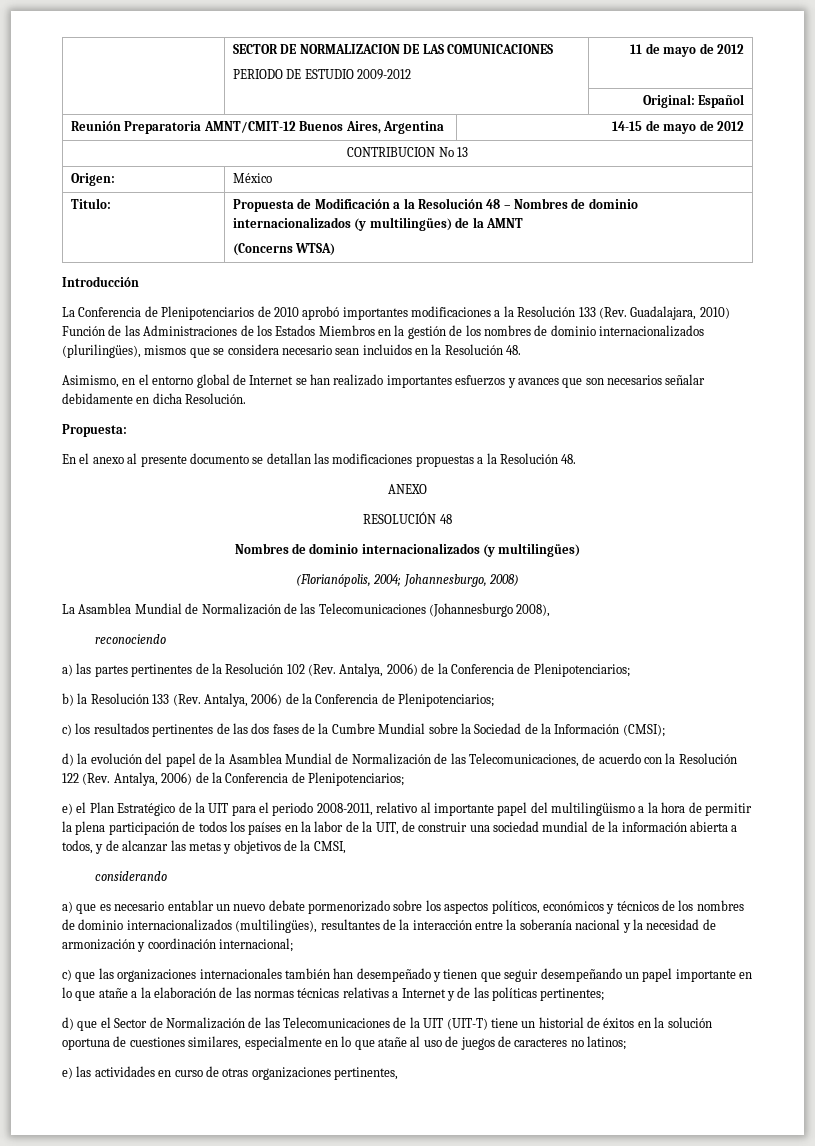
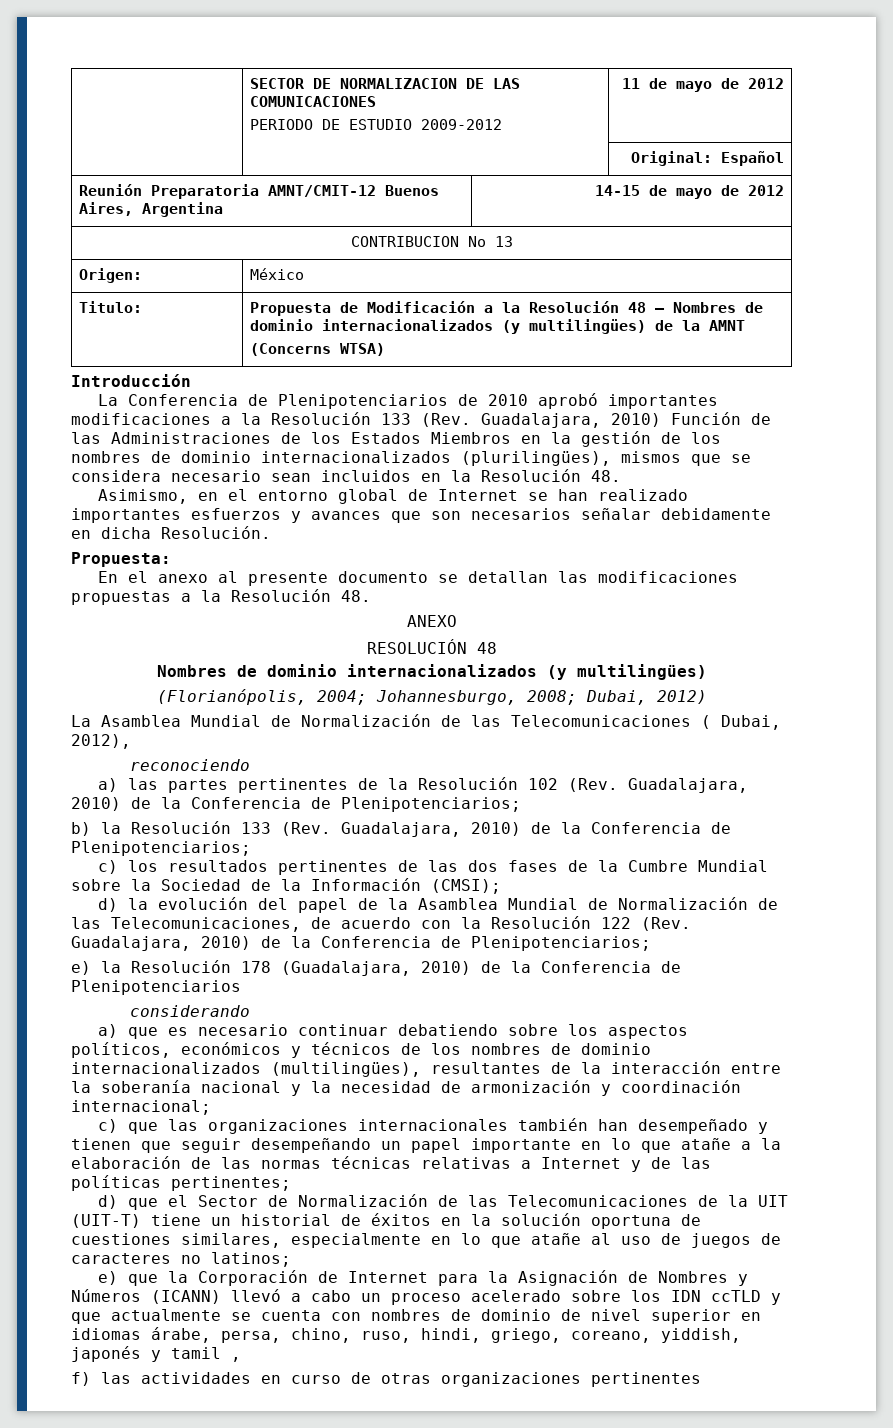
- (Florianópolis, 2004; Johannesburgo, 2008)
+ (Florianópolis, 2004; Johannesburgo, 2008; Dubai, 2012)
- La Asamblea Mundial de Normalización de las Telecomunicaciones (Johannesburgo 2008),
+ La Asamblea Mundial de Normalización de las Telecomunicaciones ( Dubai, 2012),
- a) las partes pertinentes de la Resolución 102 (Rev. Antalya, 2006) de la Conferencia de Plenipotenciarios;
+ a) las partes pertinentes de la Resolución 102 (Rev. Guadalajara, 2010) de la Conferencia de Plenipotenciarios;
- b) la Resolución 133 (Rev. Antalya, 2006) de la Conferencia de Plenipotenciarios;
+ b) la Resolución 133 (Rev. Guadalajara, 2010) de la Conferencia de Plenipotenciarios;
- d) la evolución del papel de la Asamblea Mundial de Normalización de las Telecomunicaciones, de acuerdo con la Resolución 122 (Rev. Antalya, 2006) de la Conferencia de Plenipotenciarios;
+ d) la evolución del papel de la Asamblea Mundial de Normalización de las Telecomunicaciones, de acuerdo con la Resolución 122 (Rev. Guadalajara, 2010) de la Conferencia de Plenipotenciarios;
- e) el Plan Estratégico de la UIT para el periodo 2008-2011, relativo al importante papel del multilingüismo a la hora de permitir la plena participación de todos los países en la labor de la UIT, de construir una sociedad mundial de la información abierta a todos, y de alcanzar las metas y objetivos de la CMSI,
+ e) la Resolución 178 (Guadalajara, 2010) de la Conferencia de Plenipotenciarios
- a) que es necesario entablar un nuevo debate pormenorizado sobre los aspectos políticos, económicos y técnicos de los nombres de dominio internacionalizados (multilingües), resultantes de la interacción entre la soberanía nacional y la necesidad de armonización y coordinación internacional;
+ a) que es necesario continuar debatiendo sobre los aspectos políticos, económicos y técnicos de los nombres de dominio internacionalizados (multilingües), resultantes de la interacción entre la soberanía nacional y la necesidad de armonización y coordinación internacional;
- e) las actividades en curso de otras organizaciones pertinentes,
+ e) que la Corporación de Internet para la Asignación de Nombres y Números (ICANN) llevó a cabo un proceso acelerado sobre los IDN ccTLD y que actualmente se cuenta con nombres de dominio de nivel superior en idiomas árabe, persa, chino, ruso, hindi, griego, coreano, yiddish, japonés y tamil ,
+ f) las actividades en curso de otras organizaciones pertinentes

